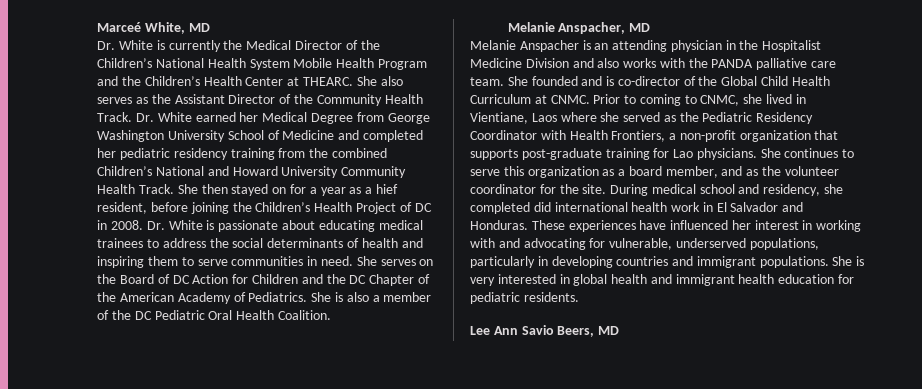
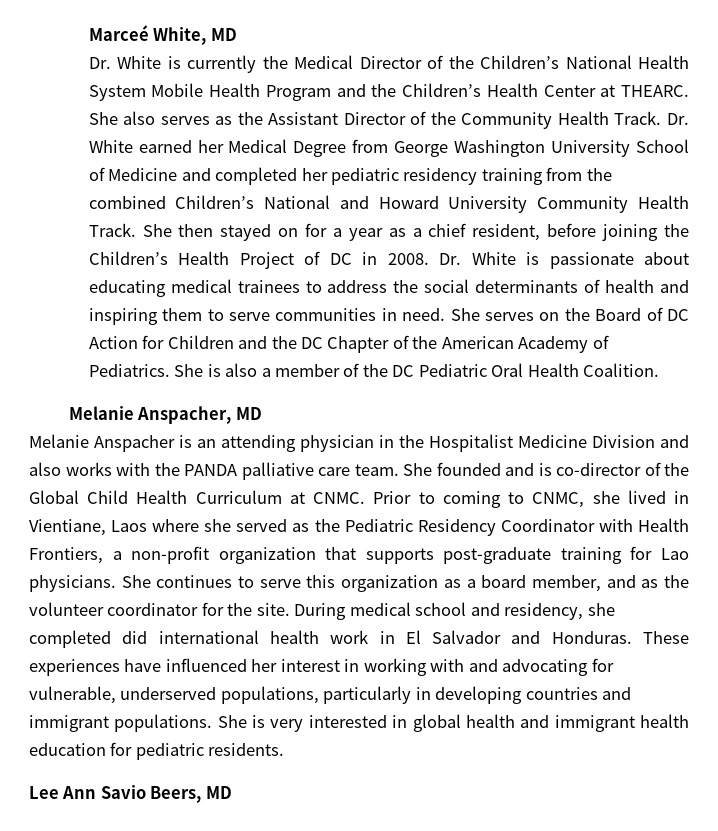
- She then stayed on for a year as a hief resident, before joining the Children’s Health Project of DC in 2008.
+ She then stayed on for a year as a chief resident, before joining the Children’s Health Project of DC in 2008.

